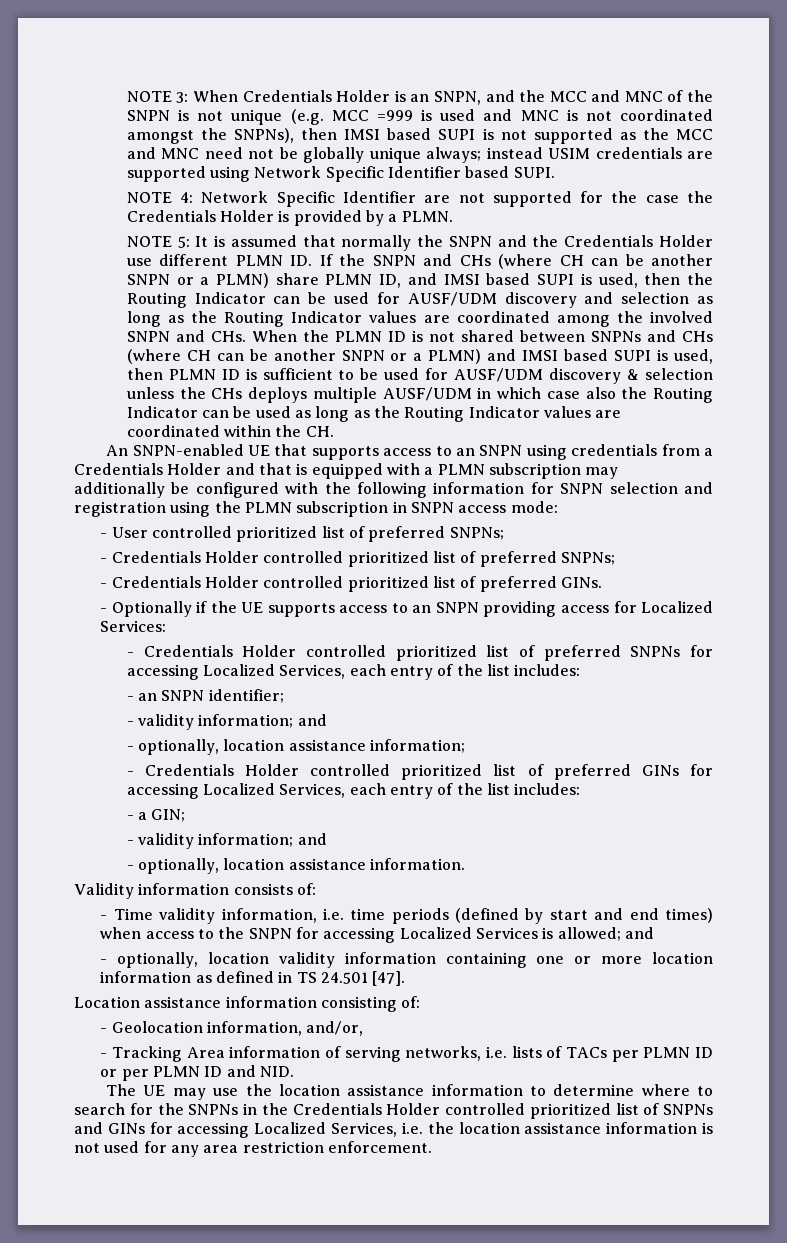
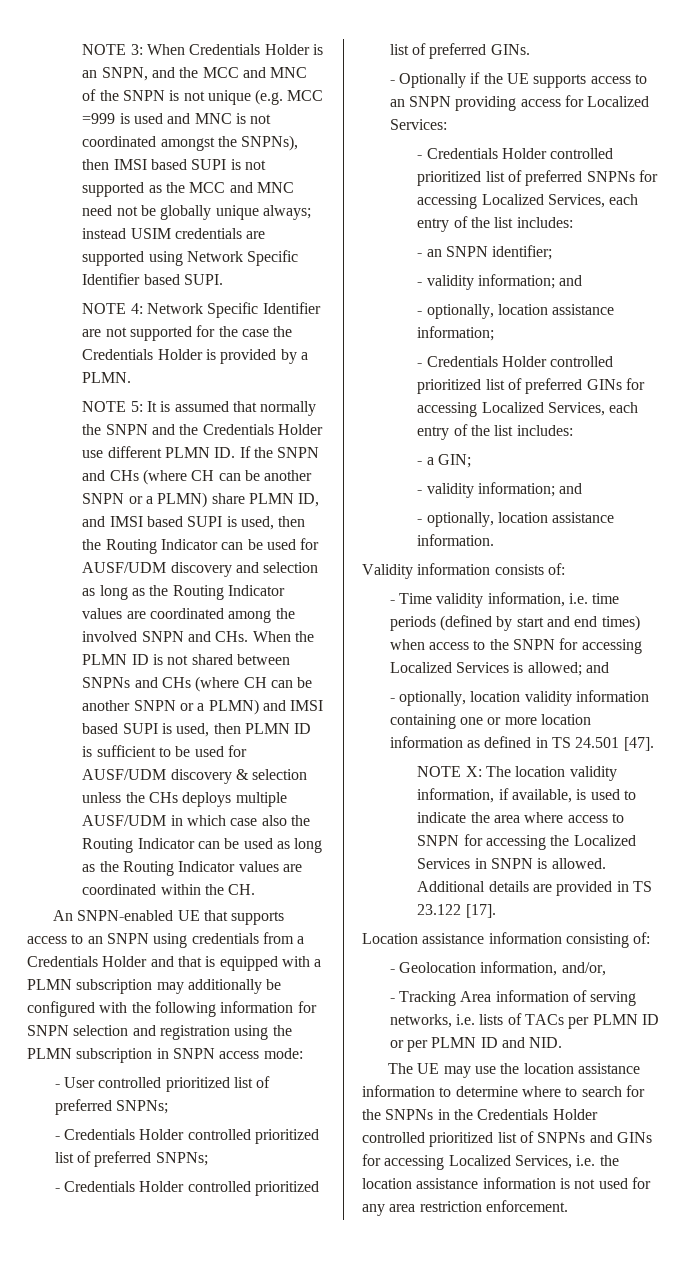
+ NOTE X: The location validity information, if available, is used to indicate the area where access to SNPN for accessing the Localized Services in SNPN is allowed. Additional details are provided in TS 23.122 [17].

